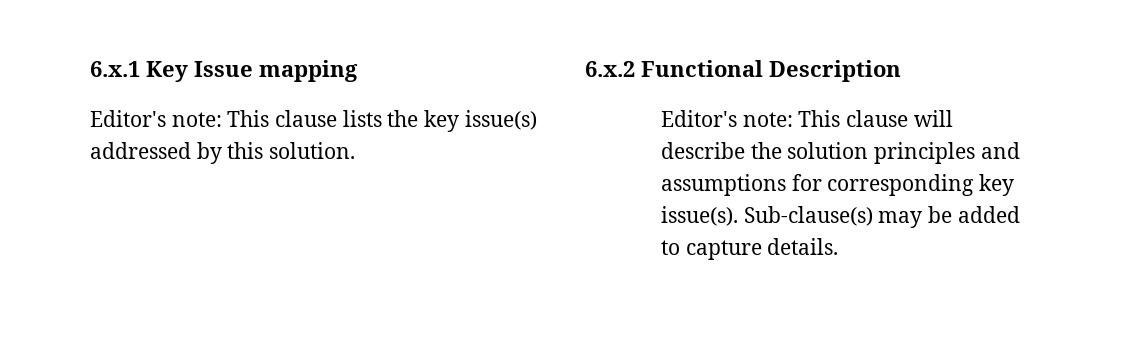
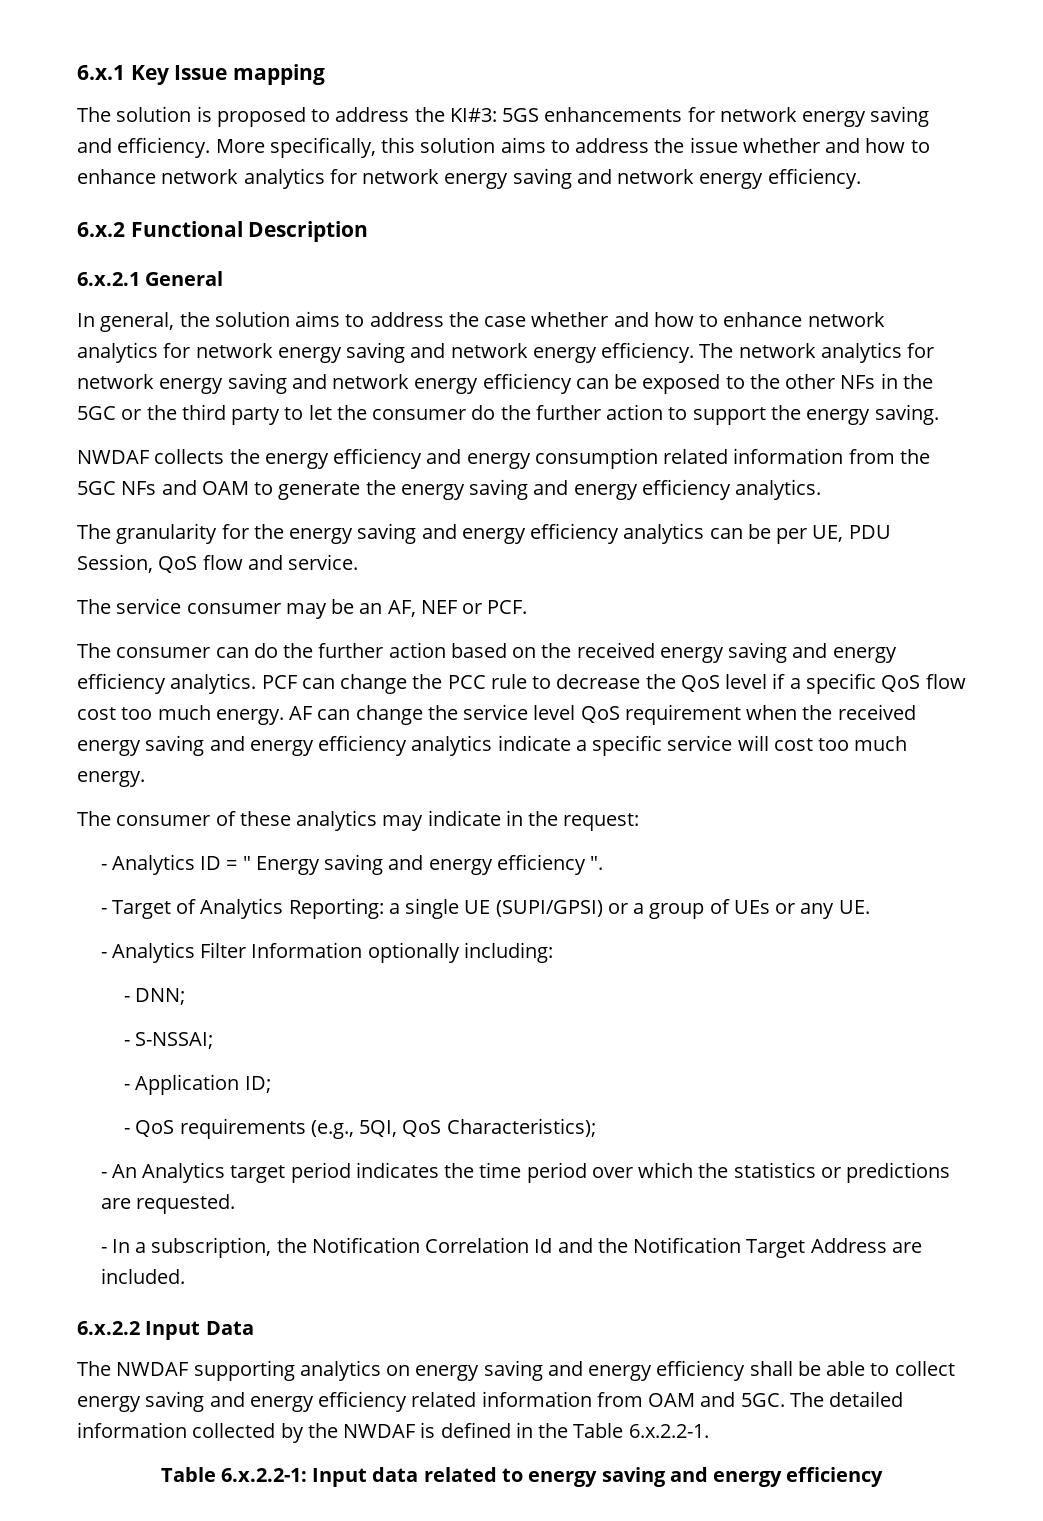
- Editor's note: This clause lists the key issue(s) addressed by this solution.
+ The solution is proposed to address the KI#3: 5GS enhancements for network energy saving and efficiency. More specifically, this solution aims to address the issue whether and how to enhance network analytics for network energy saving and network energy efficiency.
  6.x.2 Functional Description
- Editor's note: This clause will describe the solution principles and assumptions for corresponding key issue(s). Sub-clause(s) may be added to capture details.
+ 6.x.2.1 General
+ In general, the solution aims to address the case whether and how to enhance network analytics for network energy saving and network energy efficiency. The network analytics for network energy saving and network energy efficiency can be exposed to the other NFs in the 5GC or the third party to let the consumer do the further action to support the energy saving.
+ NWDAF collects the energy efficiency and energy consumption related information from the 5GC NFs and OAM to generate the energy saving and energy efficiency analytics.
+ The granularity for the energy saving and energy efficiency analytics can be per UE, PDU Session, QoS flow and service.
+ The service consumer may be an AF, NEF or PCF.
+ The consumer can do the further action based on the received energy saving and energy efficiency analytics. PCF can change the PCC rule to decrease the QoS level if a specific QoS flow cost too much energy. AF can change the service level QoS requirement when the received energy saving and energy efficiency analytics indicate a specific service will cost too much energy.
+ The consumer of these analytics may indicate in the request:
+ - Analytics ID = " Energy saving and energy efficiency ".
+ - Target of Analytics Reporting: a single UE (SUPI/GPSI) or a group of UEs or any UE.
+ - Analytics Filter Information optionally including:
+ - DNN;
+ - S-NSSAI;
+ - Application ID;
+ - QoS requirements (e.g., 5QI, QoS Characteristics);
+ - An Analytics target period indicates the time period over which the statistics or predictions are requested.
+ - In a subscription, the Notification Correlation Id and the Notification Target Address are included.
+ 6.x.2.2 Input Data
+ The NWDAF supporting analytics on energy saving and energy efficiency shall be able to collect energy saving and energy efficiency related information from OAM and 5GC. The detailed information collected by the NWDAF is defined in the Table 6.x.2.2-1.
+ Table 6.x.2.2-1: Input data related to energy saving and energy efficiency

